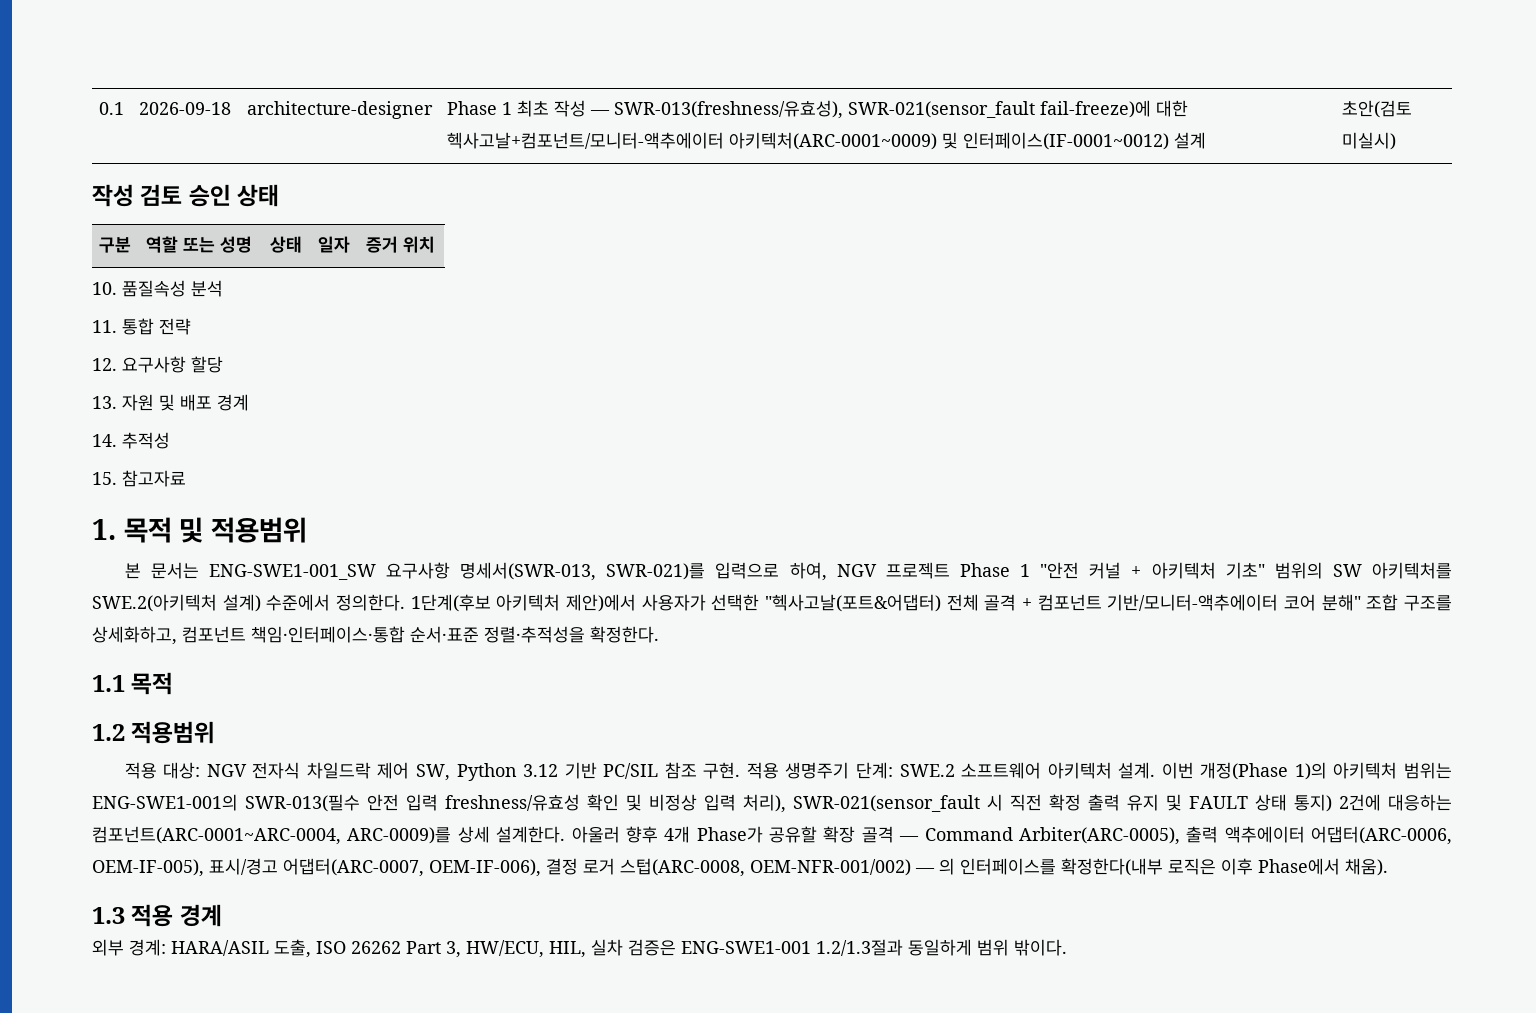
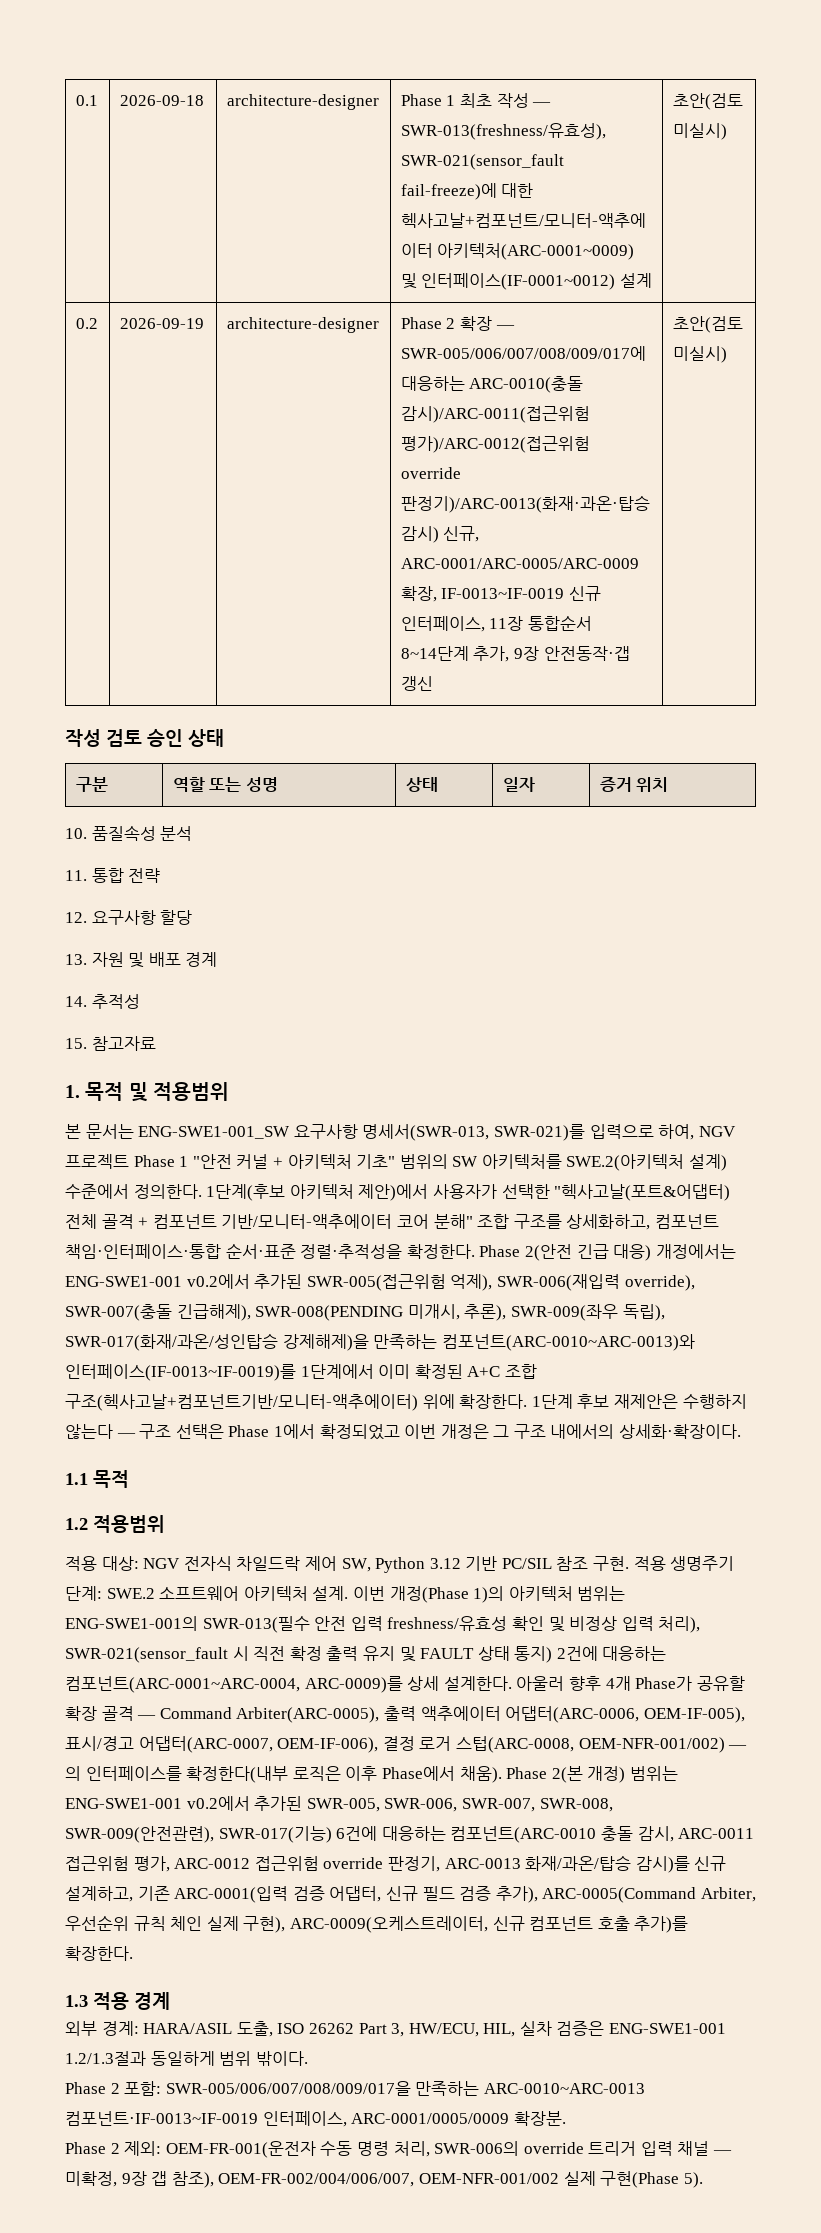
+ 0.2 | 2026-09-19 | architecture-designer | Phase 2 확장 — SWR-005/006/007/008/009/017에 대응하는 ARC-0010(충돌 감시)/ARC-0011(접근위험 평가)/ARC-0012(접근위험 override 판정기)/ARC-0013(화재·과온·탑승 감시) 신규, ARC-0001/ARC-0005/ARC-0009 확장, IF-0013~IF-0019 신규 인터페이스, 11장 통합순서 8~14단계 추가, 9장 안전동작·갭 갱신 | 초안(검토 미실시)
+ Phase 2(안전 긴급 대응) 개정에서는 ENG-SWE1-001 v0.2에서 추가된 SWR-005(접근위험 억제), SWR-006(재입력 override), SWR-007(충돌 긴급해제), SWR-008(PENDING 미개시, 추론), SWR-009(좌우 독립), SWR-017(화재/과온/성인탑승 강제해제)을 만족하는 컴포넌트(ARC-0010~ARC-0013)와 인터페이스(IF-0013~IF-0019)를 1단계에서 이미 확정된 A+C 조합 구조(헥사고날+컴포넌트기반/모니터-액추에이터) 위에 확장한다. 1단계 후보 재제안은 수행하지 않는다 — 구조 선택은 Phase 1에서 확정되었고 이번 개정은 그 구조 내에서의 상세화·확장이다.
+ Phase 2(본 개정) 범위는 ENG-SWE1-001 v0.2에서 추가된 SWR-005, SWR-006, SWR-007, SWR-008, SWR-009(안전관련), SWR-017(기능) 6건에 대응하는 컴포넌트(ARC-0010 충돌 감시, ARC-0011 접근위험 평가, ARC-0012 접근위험 override 판정기, ARC-0013 화재/과온/탑승 감시)를 신규 설계하고, 기존 ARC-0001(입력 검증 어댑터, 신규 필드 검증 추가), ARC-0005(Command Arbiter, 우선순위 규칙 체인 실제 구현), ARC-0009(오케스트레이터, 신규 컴포넌트 호출 추가)를 확장한다.
+ Phase 2 포함: SWR-005/006/007/008/009/017을 만족하는 ARC-0010~ARC-0013 컴포넌트·IF-0013~IF-0019 인터페이스, ARC-0001/0005/0009 확장분.
+ Phase 2 제외: OEM-FR-001(운전자 수동 명령 처리, SWR-006의 override 트리거 입력 채널 — 미확정, 9장 갭 참조), OEM-FR-002/004/006/007, OEM-NFR-001/002 실제 구현(Phase 5).

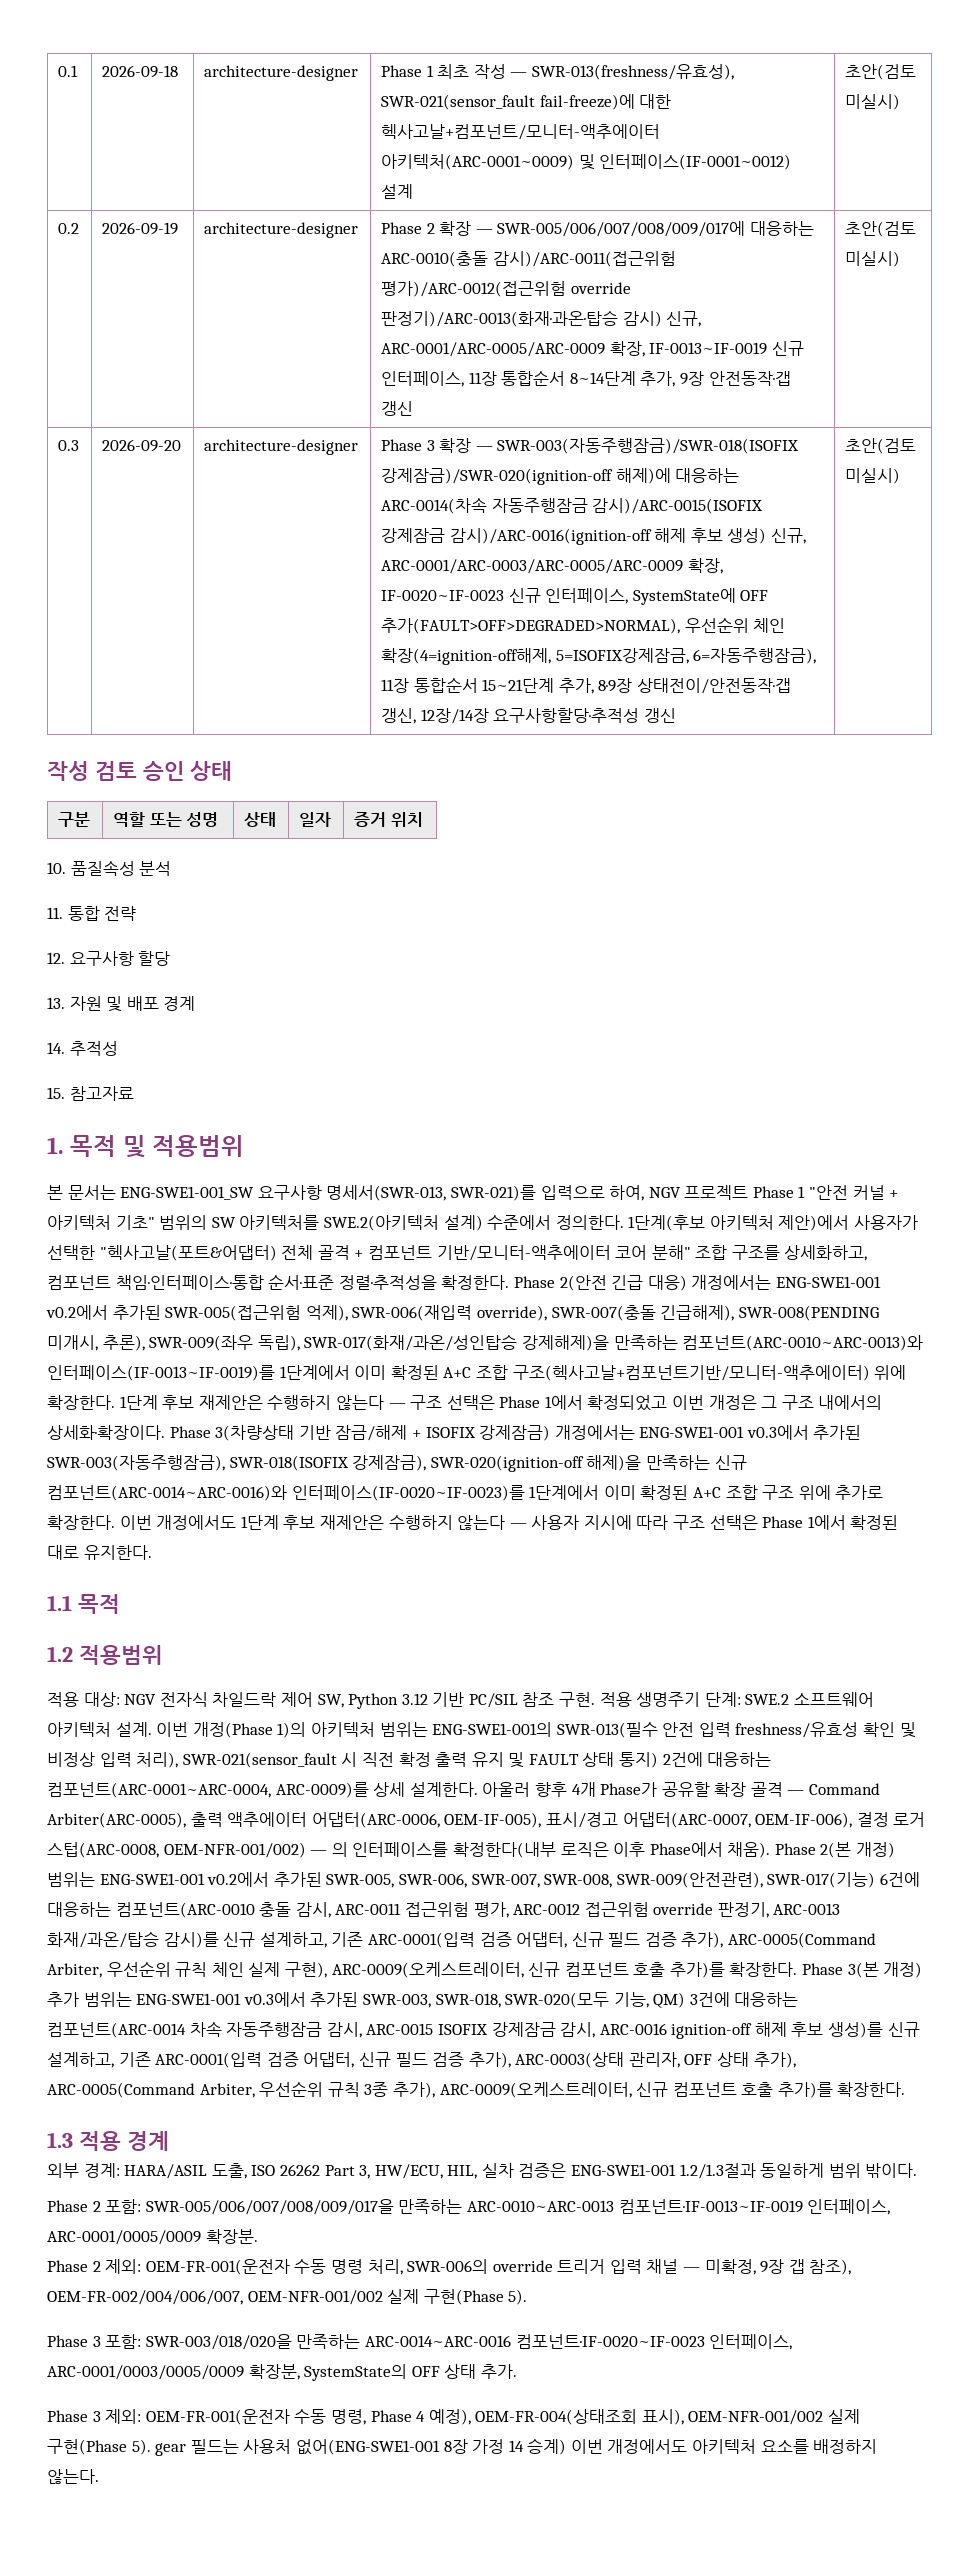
+ 0.3 | 2026-09-20 | architecture-designer | Phase 3 확장 — SWR-003(자동주행잠금)/SWR-018(ISOFIX 강제잠금)/SWR-020(ignition-off 해제)에 대응하는 ARC-0014(차속 자동주행잠금 감시)/ARC-0015(ISOFIX 강제잠금 감시)/ARC-0016(ignition-off 해제 후보 생성) 신규, ARC-0001/ARC-0003/ARC-0005/ARC-0009 확장, IF-0020~IF-0023 신규 인터페이스, SystemState에 OFF 추가(FAULT>OFF>DEGRADED>NORMAL), 우선순위 체인 확장(4=ignition-off해제, 5=ISOFIX강제잠금, 6=자동주행잠금), 11장 통합순서 15~21단계 추가, 8·9장 상태전이/안전동작·갭 갱신, 12장/14장 요구사항할당·추적성 갱신 | 초안(검토 미실시)
+ Phase 3(차량상태 기반 잠금/해제 + ISOFIX 강제잠금) 개정에서는 ENG-SWE1-001 v0.3에서 추가된 SWR-003(자동주행잠금), SWR-018(ISOFIX 강제잠금), SWR-020(ignition-off 해제)을 만족하는 신규 컴포넌트(ARC-0014~ARC-0016)와 인터페이스(IF-0020~IF-0023)를 1단계에서 이미 확정된 A+C 조합 구조 위에 추가로 확장한다. 이번 개정에서도 1단계 후보 재제안은 수행하지 않는다 — 사용자 지시에 따라 구조 선택은 Phase 1에서 확정된 대로 유지한다.
+ Phase 3(본 개정) 추가 범위는 ENG-SWE1-001 v0.3에서 추가된 SWR-003, SWR-018, SWR-020(모두 기능, QM) 3건에 대응하는 컴포넌트(ARC-0014 차속 자동주행잠금 감시, ARC-0015 ISOFIX 강제잠금 감시, ARC-0016 ignition-off 해제 후보 생성)를 신규 설계하고, 기존 ARC-0001(입력 검증 어댑터, 신규 필드 검증 추가), ARC-0003(상태 관리자, OFF 상태 추가), ARC-0005(Command Arbiter, 우선순위 규칙 3종 추가), ARC-0009(오케스트레이터, 신규 컴포넌트 호출 추가)를 확장한다.
+ Phase 3 포함: SWR-003/018/020을 만족하는 ARC-0014~ARC-0016 컴포넌트·IF-0020~IF-0023 인터페이스, ARC-0001/0003/0005/0009 확장분, SystemState의 OFF 상태 추가.
+ Phase 3 제외: OEM-FR-001(운전자 수동 명령, Phase 4 예정), OEM-FR-004(상태조회 표시), OEM-NFR-001/002 실제 구현(Phase 5). gear 필드는 사용처 없어(ENG-SWE1-001 8장 가정 14 승계) 이번 개정에서도 아키텍처 요소를 배정하지 않는다.

